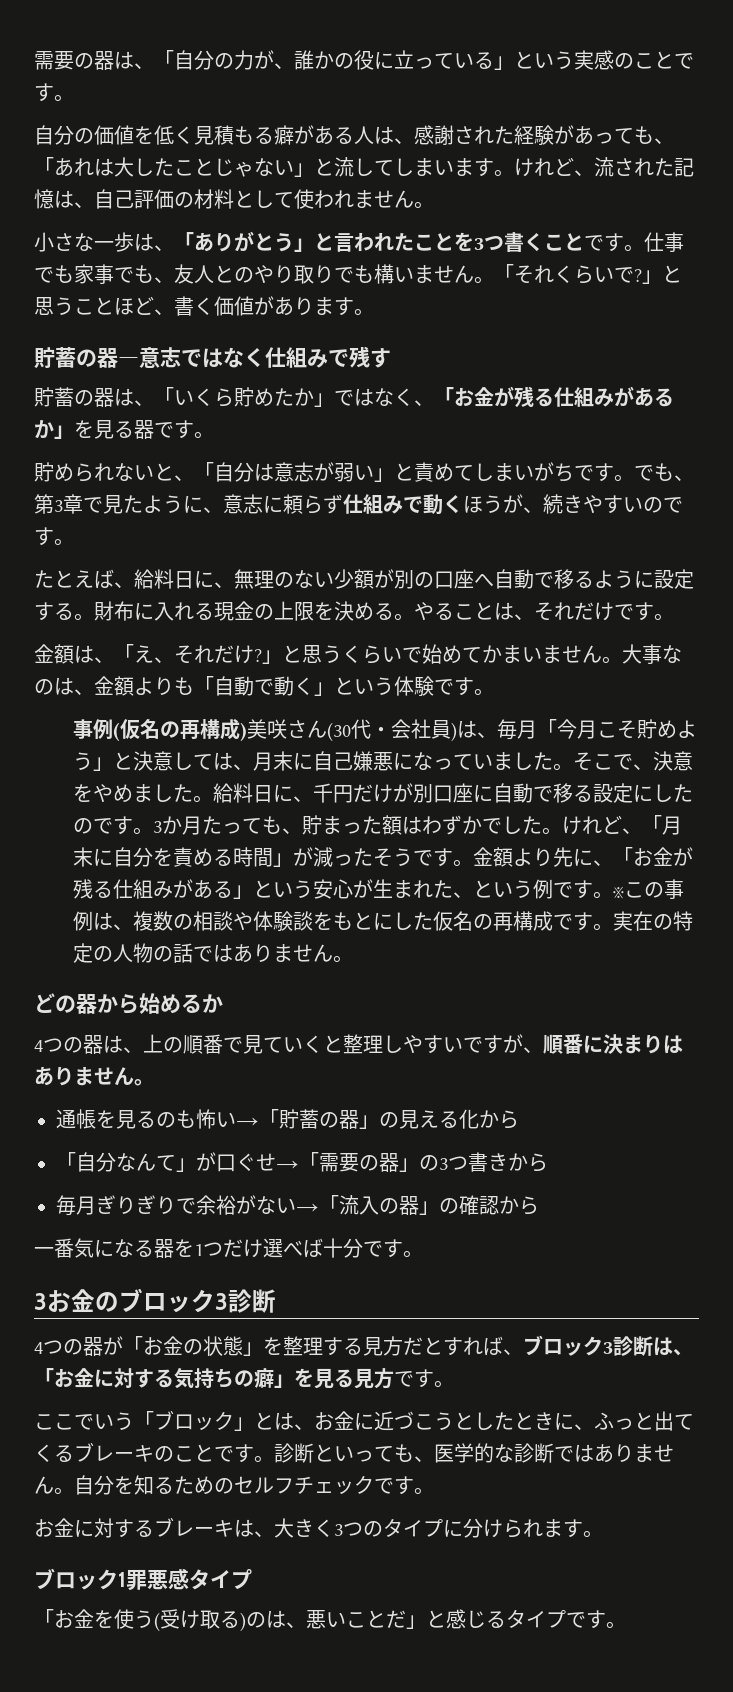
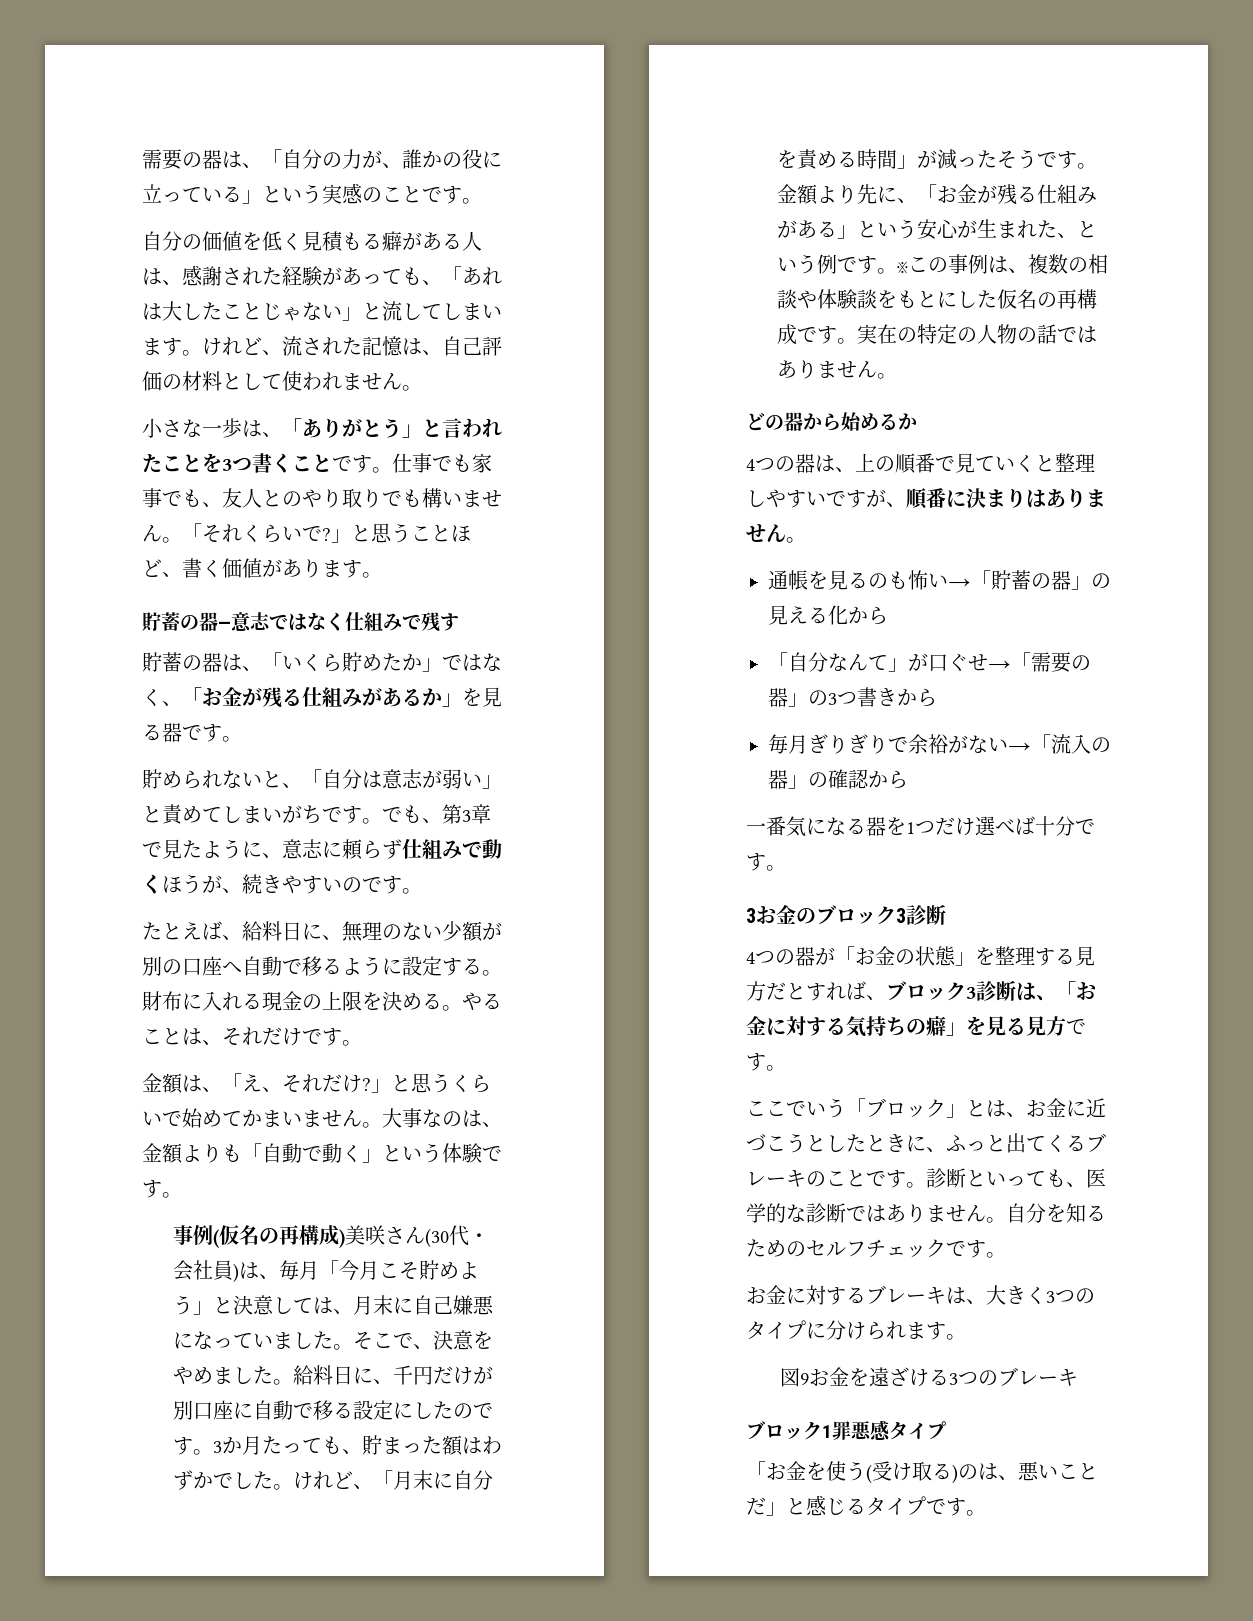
+ 図9お金を遠ざける3つのブレーキ

